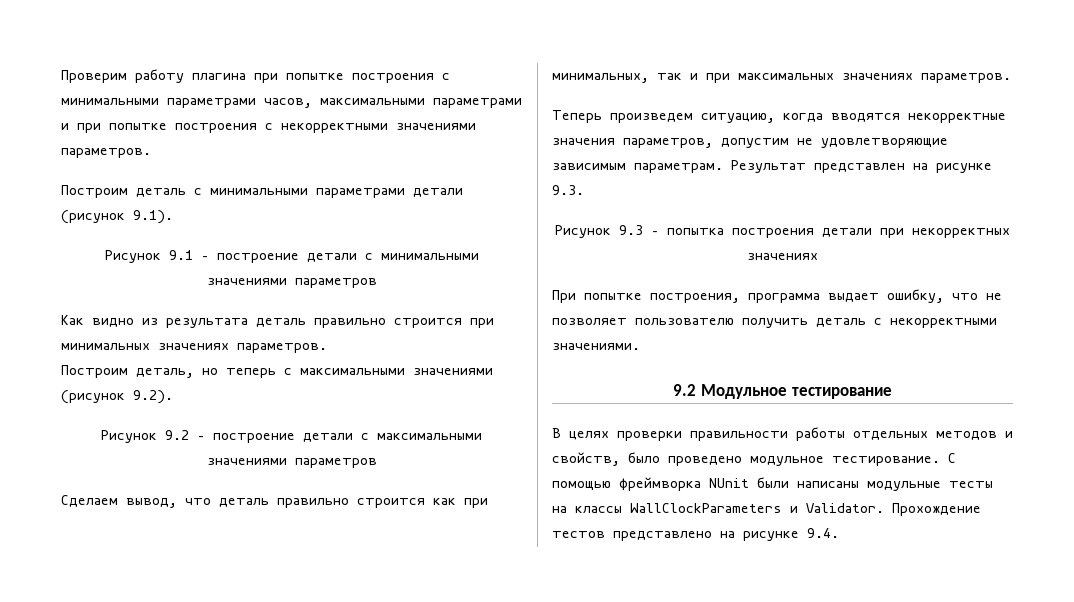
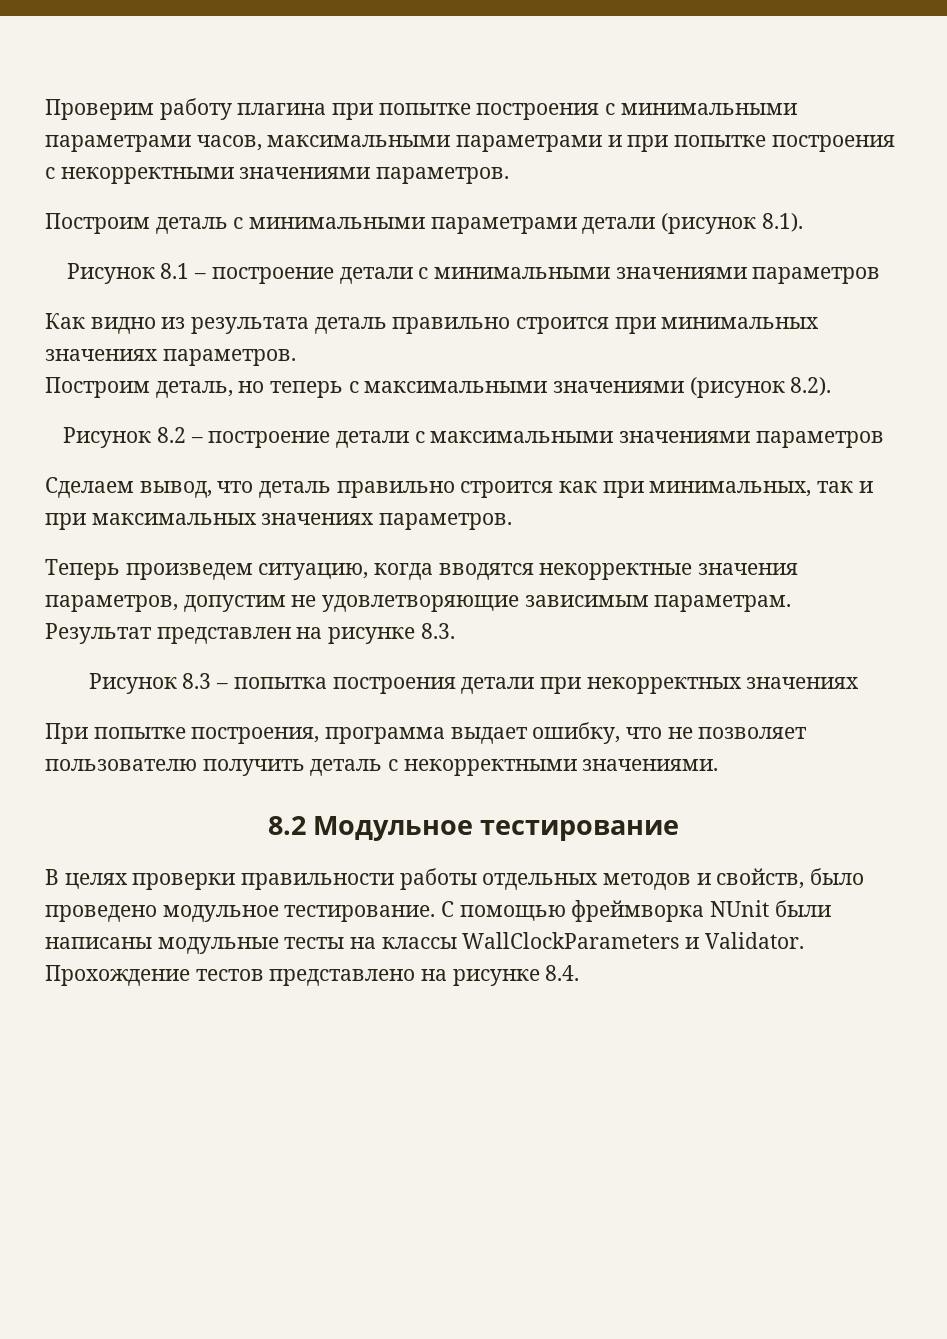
- Построим деталь с минимальными параметрами детали (рисунок 9.1).
- Рисунок 9.1 – построение детали с минимальными значениями параметров
+ Построим деталь с минимальными параметрами детали (рисунок 8.1).
+ Рисунок 8.1 – построение детали с минимальными значениями параметров
- Построим деталь, но теперь с максимальными значениями (рисунок 9.2).
- Рисунок 9.2 – построение детали с максимальными значениями параметров
+ Построим деталь, но теперь с максимальными значениями (рисунок 8.2).
+ Рисунок 8.2 – построение детали с максимальными значениями параметров
- Результат представлен на рисунке 9.3.
- Рисунок 9.3 – попытка построения детали при некорректных значениях
+ Результат представлен на рисунке 8.3.
+ Рисунок 8.3 – попытка построения детали при некорректных значениях
- 9.2 Модульное тестирование
+ 8.2 Модульное тестирование
- Прохождение тестов представлено на рисунке 9.4.
+ Прохождение тестов представлено на рисунке 8.4.

